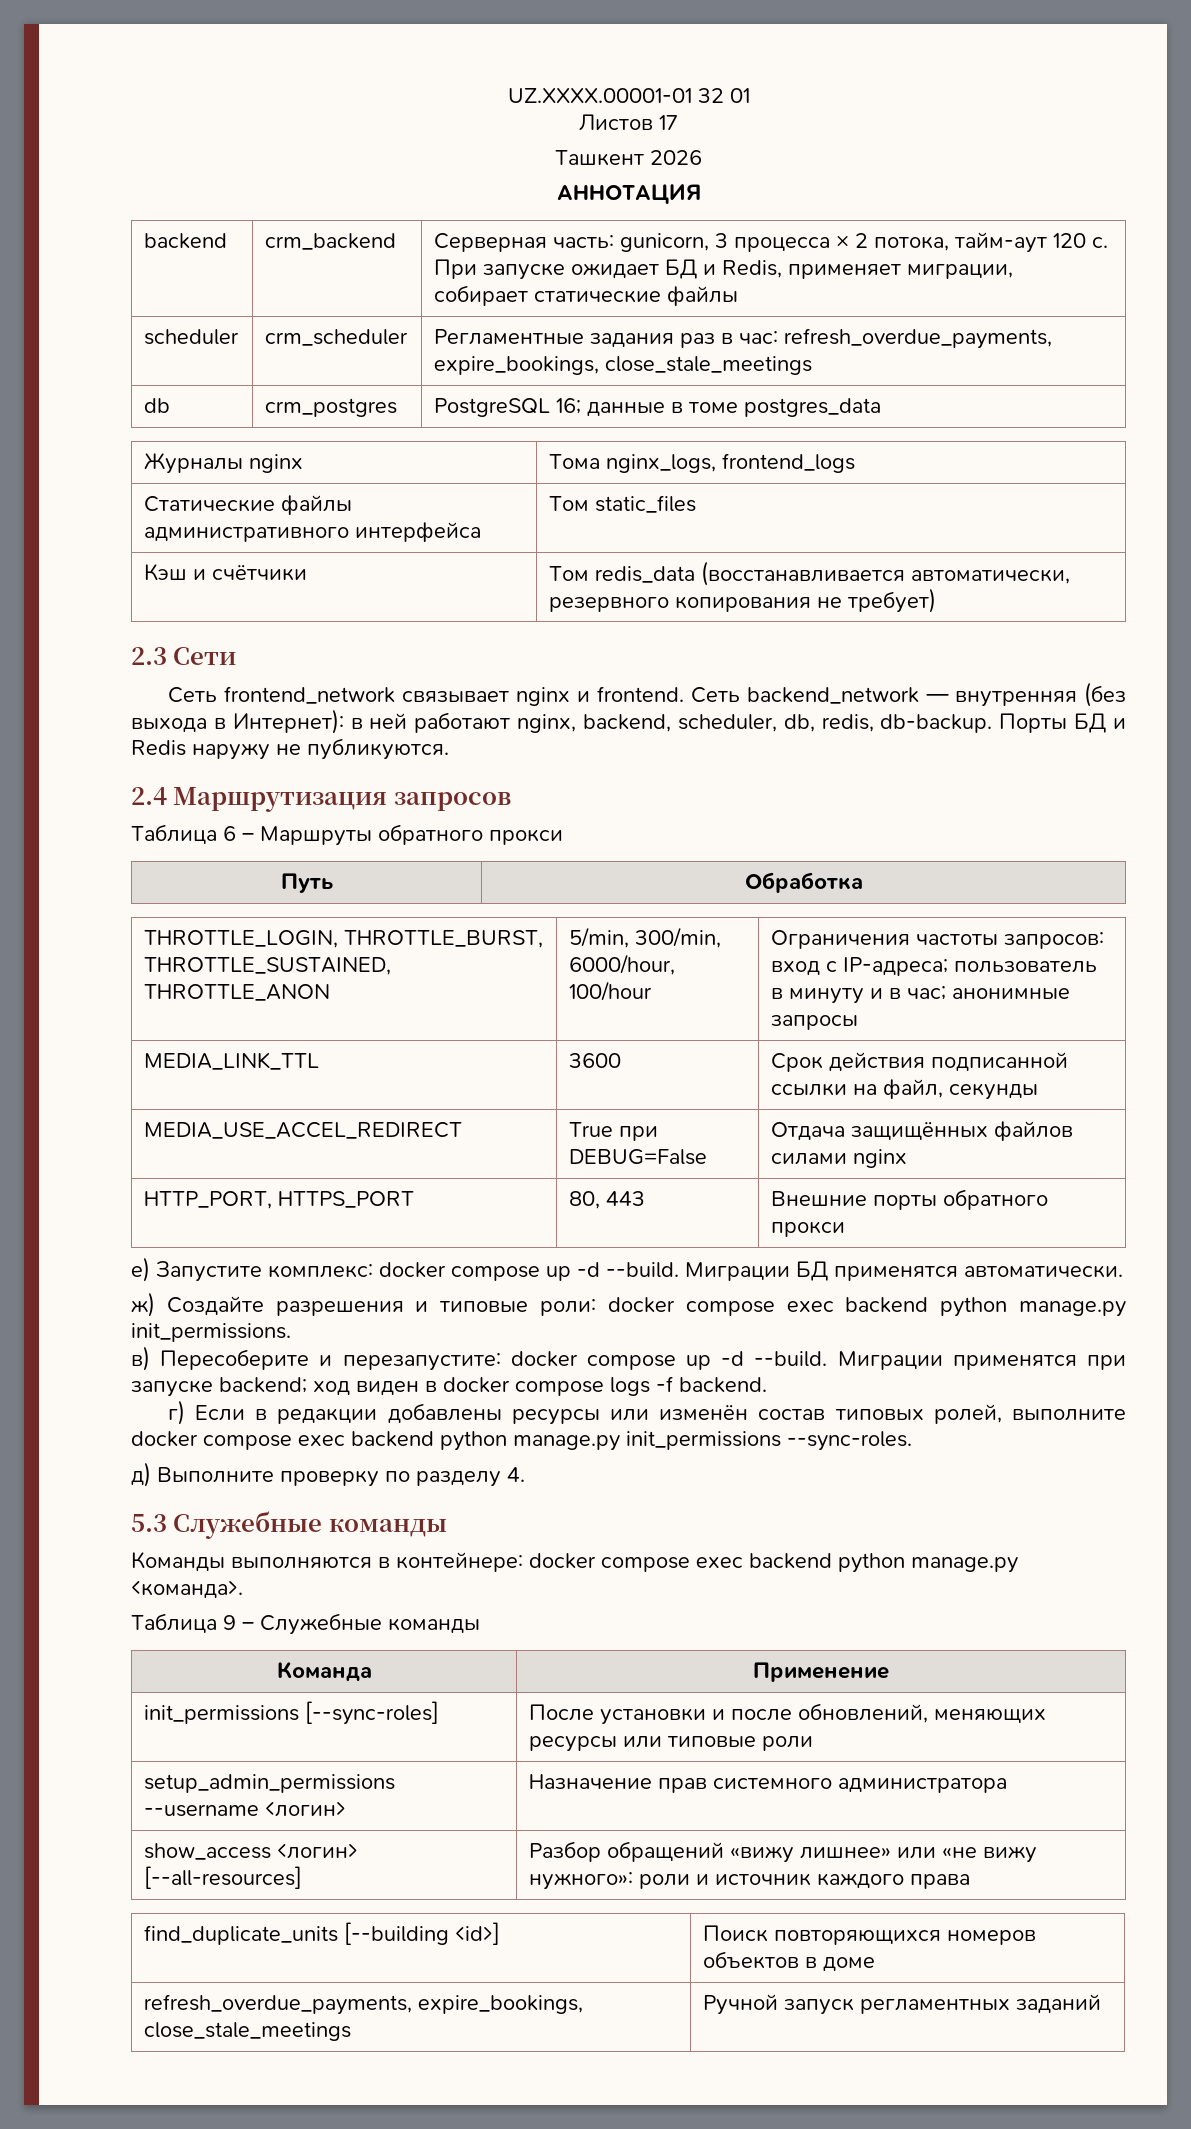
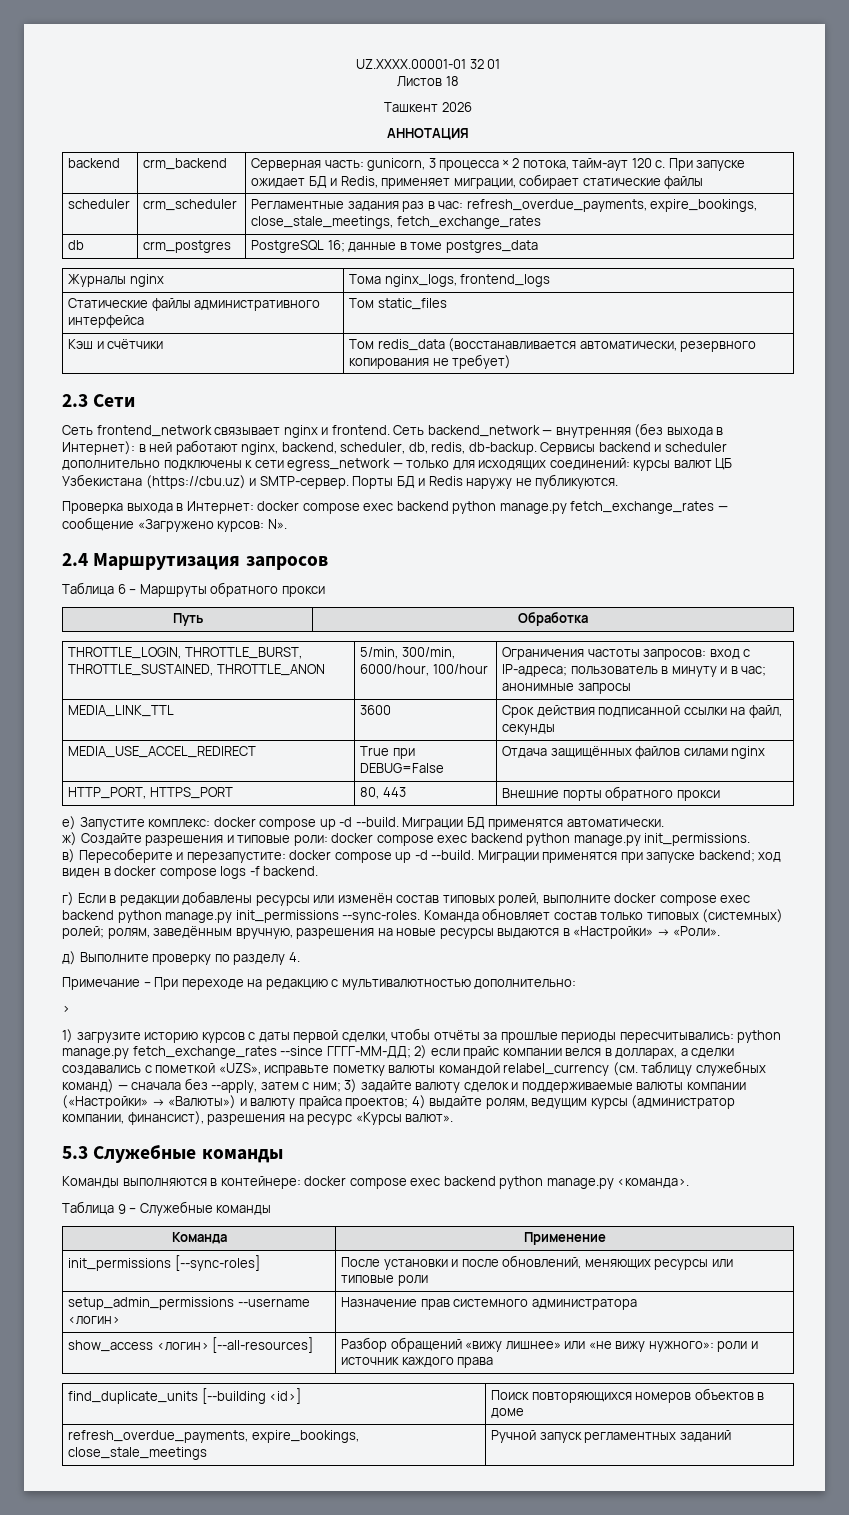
- Листов 17
+ Листов 18
- scheduler | crm_scheduler | Регламентные задания раз в час: refresh_overdue_payments, expire_bookings, close_stale_meetings
+ scheduler | crm_scheduler | Регламентные задания раз в час: refresh_overdue_payments, expire_bookings, close_stale_meetings, fetch_exchange_rates
+ Сервисы backend и scheduler дополнительно подключены к сети egress_network — только для исходящих соединений: курсы валют ЦБ Узбекистана (https://cbu.uz) и SMTP-сервер.
+ Проверка выхода в Интернет: docker compose exec backend python manage.py fetch_exchange_rates — сообщение «Загружено курсов: N».
+ Команда обновляет состав только типовых (системных) ролей; ролям, заведённым вручную, разрешения на новые ресурсы выдаются в «Настройки» → «Роли».
+ Примечание – При переходе на редакцию с мультивалютностью дополнительно:
+ >
+ 1) загрузите историю курсов с даты первой сделки, чтобы отчёты за прошлые периоды пересчитывались: python manage.py fetch_exchange_rates --since ГГГГ-ММ-ДД; 2) если прайс компании велся в долларах, а сделки создавались с пометкой «UZS», исправьте пометку валюты командой relabel_currency (см. таблицу служебных команд) — сначала без --apply, затем с ним; 3) задайте валюту сделок и поддерживаемые валюты компании («Настройки» → «Валюты») и валюту прайса проектов; 4) выдайте ролям, ведущим курсы (администратор компании, финансист), разрешения на ресурс «Курсы валют».

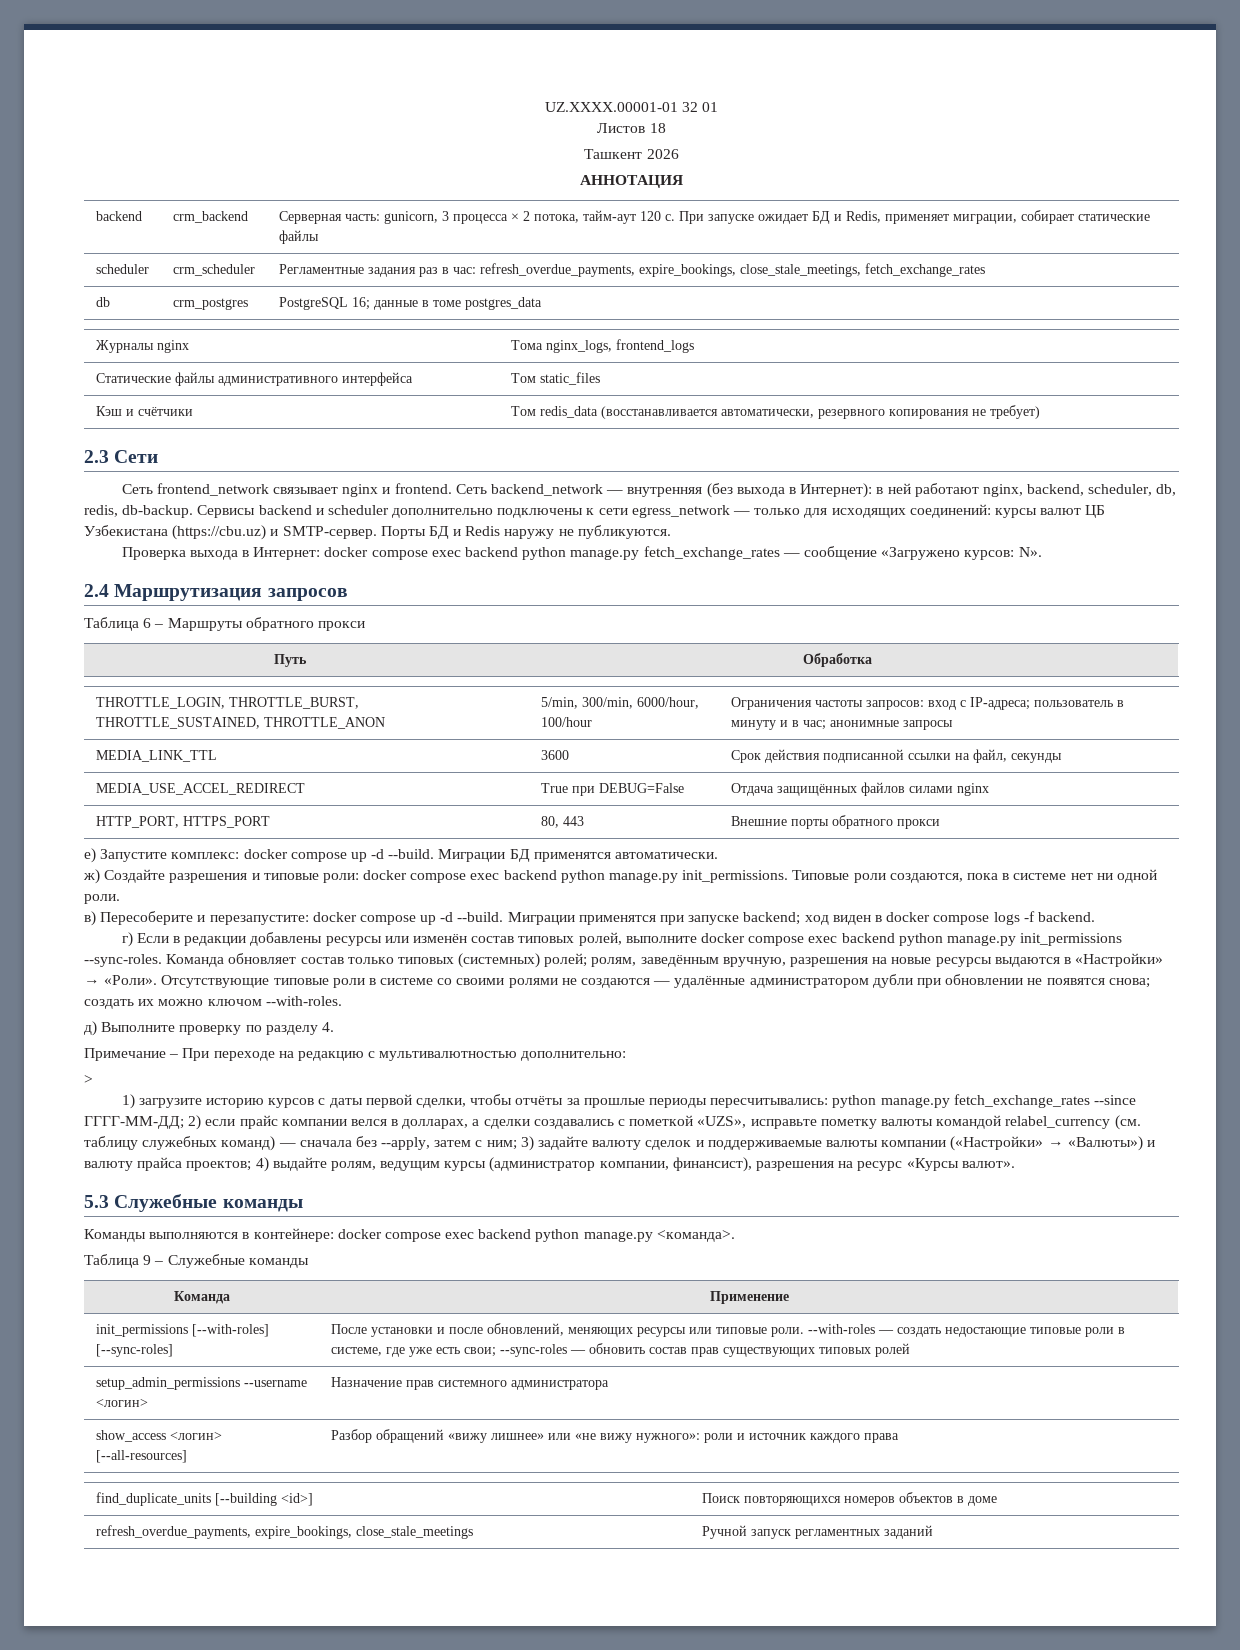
+ Типовые роли создаются, пока в системе нет ни одной роли.
+ Отсутствующие типовые роли в системе со своими ролями не создаются — удалённые администратором дубли при обновлении не появятся снова; создать их можно ключом --with-roles.
- init_permissions [--sync-roles] | После установки и после обновлений, меняющих ресурсы или типовые роли
+ init_permissions [--with-roles] [--sync-roles] | После установки и после обновлений, меняющих ресурсы или типовые роли. --with-roles — создать недостающие типовые роли в системе, где уже есть свои; --sync-roles — обновить состав прав существующих типовых ролей

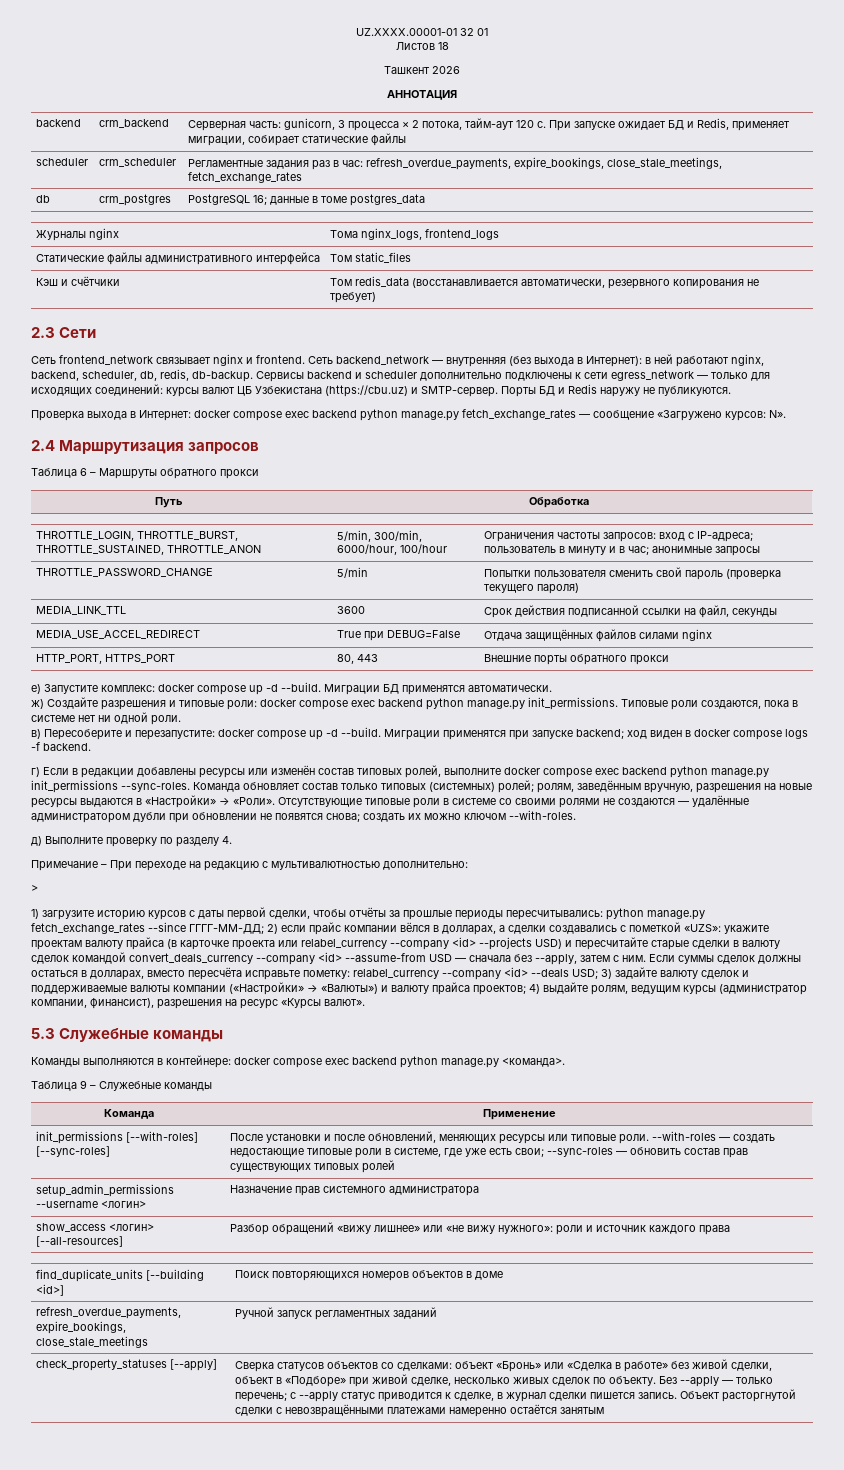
+ THROTTLE_PASSWORD_CHANGE | 5/min | Попытки пользователя сменить свой пароль (проверка текущего пароля)
- 2) если прайс компании велся в долларах, а сделки создавались с пометкой «UZS», исправьте пометку валюты командой relabel_currency (см. таблицу служебных команд) — сначала без --apply, затем с ним;
+ 2) если прайс компании вёлся в долларах, а сделки создавались с пометкой «UZS»: укажите проектам валюту прайса (в карточке проекта или relabel_currency --company <id> --projects USD) и пересчитайте старые сделки в валюту сделок командой convert_deals_currency --company <id> --assume-from USD — сначала без --apply, затем с ним. Если суммы сделок должны остаться в долларах, вместо пересчёта исправьте пометку: relabel_currency --company <id> --deals USD;
+ check_property_statuses [--apply] | Сверка статусов объектов со сделками: объект «Бронь» или «Сделка в работе» без живой сделки, объект в «Подборе» при живой сделке, несколько живых сделок по объекту. Без --apply — только перечень; с --apply статус приводится к сделке, в журнал сделки пишется запись. Объект расторгнутой сделки с невозвращёнными платежами намеренно остаётся занятым

